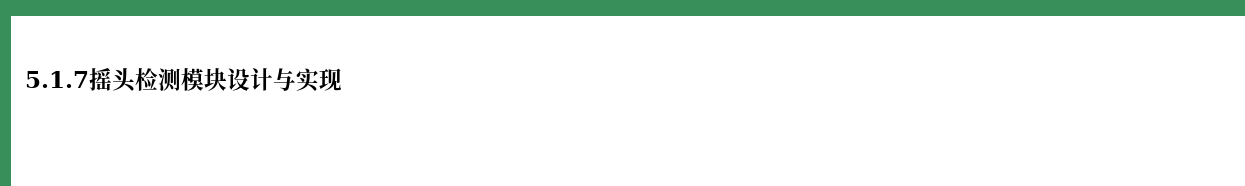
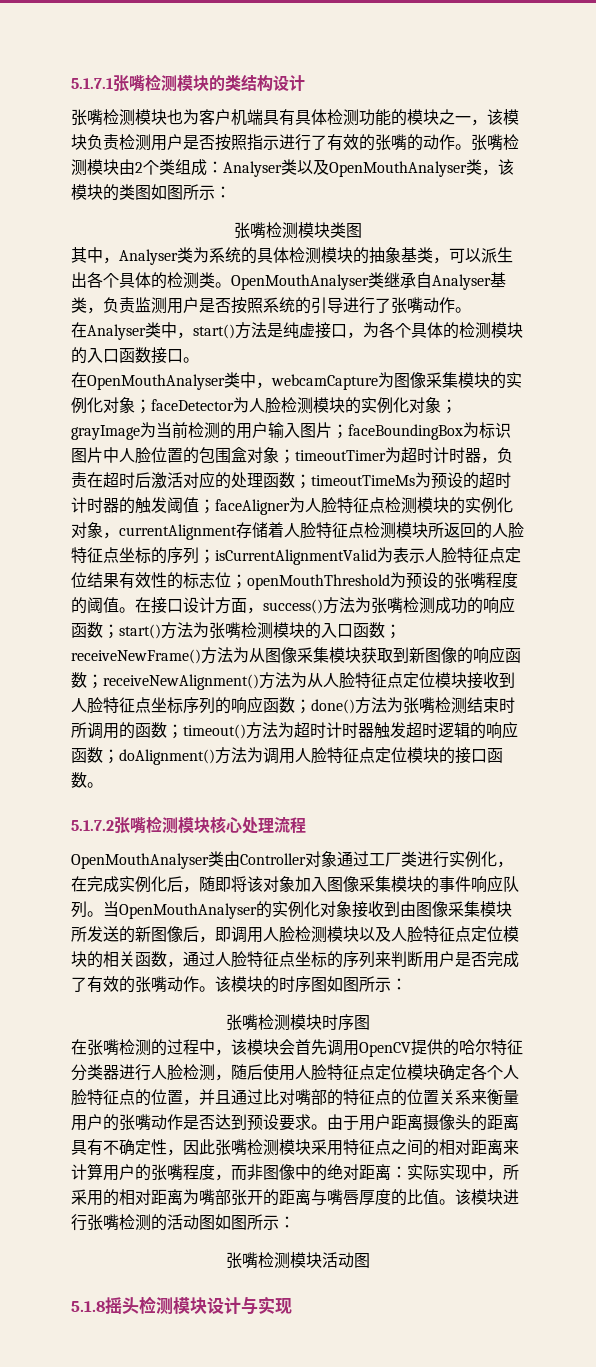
- 5.1.7摇头检测模块设计与实现
+ 5.1.7.1张嘴检测模块的类结构设计
+ 张嘴检测模块也为客户机端具有具体检测功能的模块之一，该模块负责检测用户是否按照指示进行了有效的张嘴的动作。张嘴检测模块由2个类组成：Analyser类以及OpenMouthAnalyser类，该模块的类图如图所示：
+ 张嘴检测模块类图
+ 其中，Analyser类为系统的具体检测模块的抽象基类，可以派生出各个具体的检测类。OpenMouthAnalyser类继承自Analyser基类，负责监测用户是否按照系统的引导进行了张嘴动作。
+ 在Analyser类中，start()方法是纯虚接口，为各个具体的检测模块的入口函数接口。
+ 在OpenMouthAnalyser类中，webcamCapture为图像采集模块的实例化对象；faceDetector为人脸检测模块的实例化对象；grayImage为当前检测的用户输入图片；faceBoundingBox为标识图片中人脸位置的包围盒对象；timeoutTimer为超时计时器，负责在超时后激活对应的处理函数；timeoutTimeMs为预设的超时计时器的触发阈值；faceAligner为人脸特征点检测模块的实例化对象，currentAlignment存储着人脸特征点检测模块所返回的人脸特征点坐标的序列；isCurrentAlignmentValid为表示人脸特征点定位结果有效性的标志位；openMouthThreshold为预设的张嘴程度的阈值。在接口设计方面，success()方法为张嘴检测成功的响应函数；start()方法为张嘴检测模块的入口函数；receiveNewFrame()方法为从图像采集模块获取到新图像的响应函数；receiveNewAlignment()方法为从人脸特征点定位模块接收到人脸特征点坐标序列的响应函数；done()方法为张嘴检测结束时所调用的函数；timeout()方法为超时计时器触发超时逻辑的响应函数；doAlignment()方法为调用人脸特征点定位模块的接口函数。
+ 5.1.7.2张嘴检测模块核心处理流程
+ OpenMouthAnalyser类由Controller对象通过工厂类进行实例化，在完成实例化后，随即将该对象加入图像采集模块的事件响应队列。当OpenMouthAnalyser的实例化对象接收到由图像采集模块所发送的新图像后，即调用人脸检测模块以及人脸特征点定位模块的相关函数，通过人脸特征点坐标的序列来判断用户是否完成了有效的张嘴动作。该模块的时序图如图所示：
+ 张嘴检测模块时序图
+ 在张嘴检测的过程中，该模块会首先调用OpenCV提供的哈尔特征分类器进行人脸检测，随后使用人脸特征点定位模块确定各个人脸特征点的位置，并且通过比对嘴部的特征点的位置关系来衡量用户的张嘴动作是否达到预设要求。由于用户距离摄像头的距离具有不确定性，因此张嘴检测模块采用特征点之间的相对距离来计算用户的张嘴程度，而非图像中的绝对距离：实际实现中，所采用的相对距离为嘴部张开的距离与嘴唇厚度的比值。该模块进行张嘴检测的活动图如图所示：
+ 张嘴检测模块活动图
+ 5.1.8摇头检测模块设计与实现

